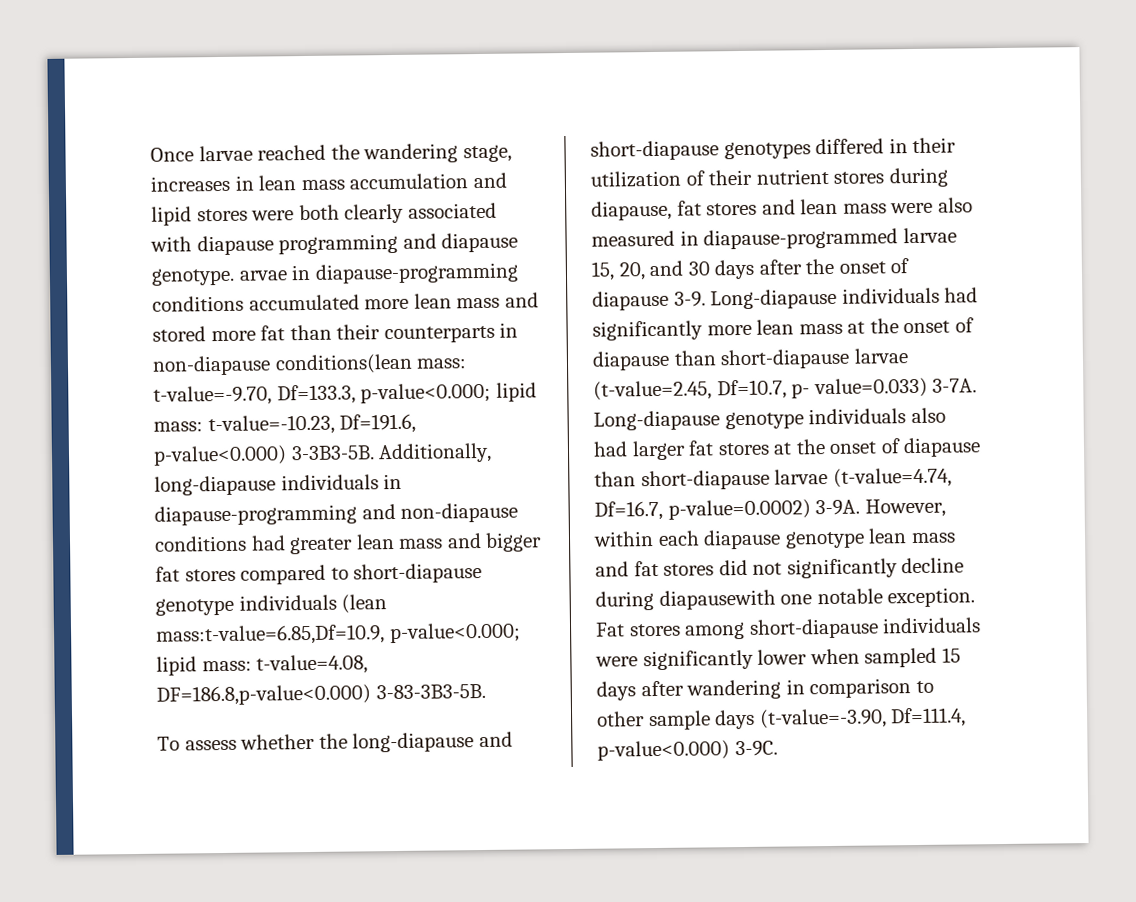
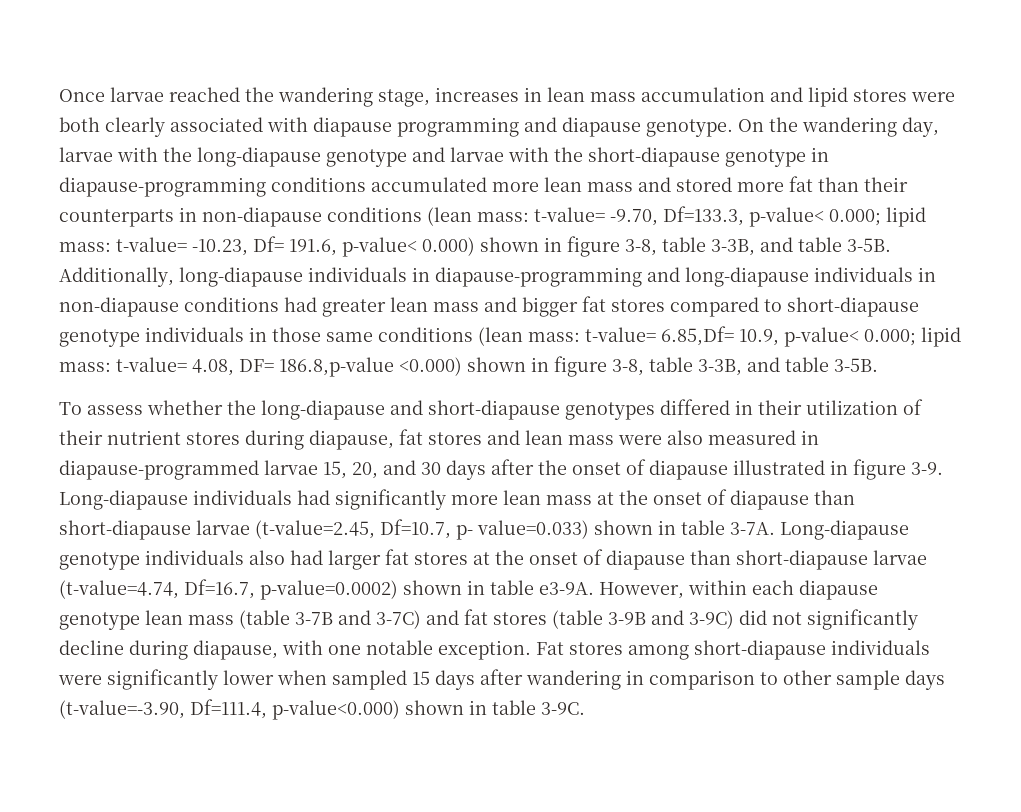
- Once larvae reached the wandering stage, increases in lean mass accumulation and lipid stores were both clearly associated with diapause programming and diapause genotype. arvae in diapause-programming conditions accumulated more lean mass and stored more fat than their counterparts in non-diapause conditions(lean mass: t-value=-9.70, Df=133.3, p-value<0.000; lipid mass: t-value=-10.23, Df=191.6, p-value<0.000) 3-3B3-5B.
+ Once larvae reached the wandering stage, increases in lean mass accumulation and lipid stores were both clearly associated with diapause programming and diapause genotype. On the wandering day, larvae with the long-diapause genotype and larvae with the short-diapause genotype in diapause-programming conditions accumulated more lean mass and stored more fat than their counterparts in non-diapause conditions (lean mass: t-value= -9.70, Df=133.3, p-value< 0.000; lipid mass: t-value= -10.23, Df= 191.6, p-value< 0.000) shown in figure 3-8, table 3-3B, and table 3-5B.
- Additionally, long-diapause individuals in diapause-programming and non-diapause conditions had greater lean mass and bigger fat stores compared to short-diapause genotype individuals (lean mass:t-value=6.85,Df=10.9, p-value<0.000; lipid mass: t-value=4.08, DF=186.8,p-value<0.000) 3-83-3B3-5B.
+ Additionally, long-diapause individuals in diapause-programming and long-diapause individuals in non-diapause conditions had greater lean mass and bigger fat stores compared to short-diapause genotype individuals in those same conditions (lean mass: t-value= 6.85,Df= 10.9, p-value< 0.000; lipid mass: t-value= 4.08, DF= 186.8,p-value <0.000) shown in figure 3-8, table 3-3B, and table 3-5B.
- To assess whether the long-diapause and short-diapause genotypes differed in their utilization of their nutrient stores during diapause, fat stores and lean mass were also measured in diapause-programmed larvae 15, 20, and 30 days after the onset of diapause 3-9.
+ To assess whether the long-diapause and short-diapause genotypes differed in their utilization of their nutrient stores during diapause, fat stores and lean mass were also measured in diapause-programmed larvae 15, 20, and 30 days after the onset of diapause illustrated in figure 3-9.
- Long-diapause individuals had significantly more lean mass at the onset of diapause than short-diapause larvae (t-value=2.45, Df=10.7, p- value=0.033) 3-7A.
+ Long-diapause individuals had significantly more lean mass at the onset of diapause than short-diapause larvae (t-value=2.45, Df=10.7, p- value=0.033) shown in table 3-7A.
- Long-diapause genotype individuals also had larger fat stores at the onset of diapause than short-diapause larvae (t-value=4.74, Df=16.7, p-value=0.0002) 3-9A.
+ Long-diapause genotype individuals also had larger fat stores at the onset of diapause than short-diapause larvae (t-value=4.74, Df=16.7, p-value=0.0002) shown in table e3-9A.
- However, within each diapause genotype lean mass and fat stores did not significantly decline during diapausewith one notable exception.
+ However, within each diapause genotype lean mass (table 3-7B and 3-7C) and fat stores (table 3-9B and 3-9C) did not significantly decline during diapause, with one notable exception.
- Fat stores among short-diapause individuals were significantly lower when sampled 15 days after wandering in comparison to other sample days (t-value=-3.90, Df=111.4, p-value<0.000) 3-9C.
+ Fat stores among short-diapause individuals were significantly lower when sampled 15 days after wandering in comparison to other sample days (t-value=-3.90, Df=111.4, p-value<0.000) shown in table 3-9C.

